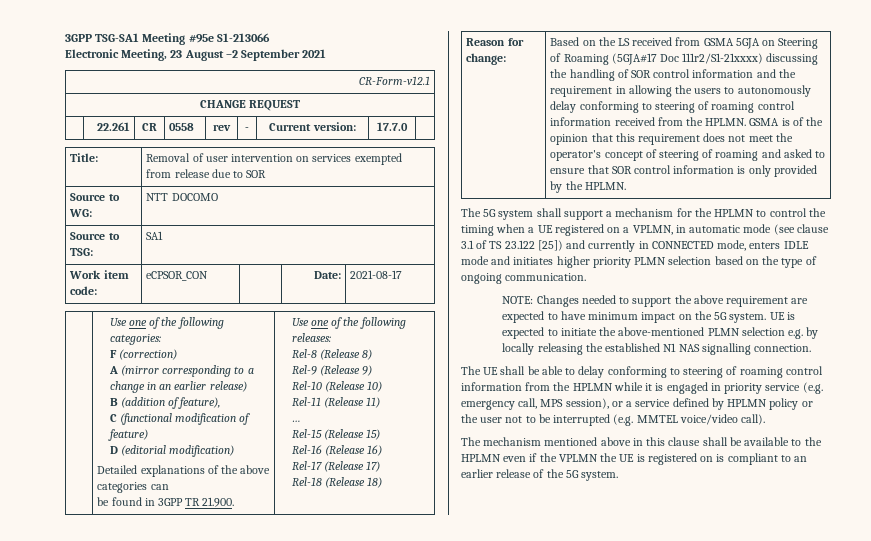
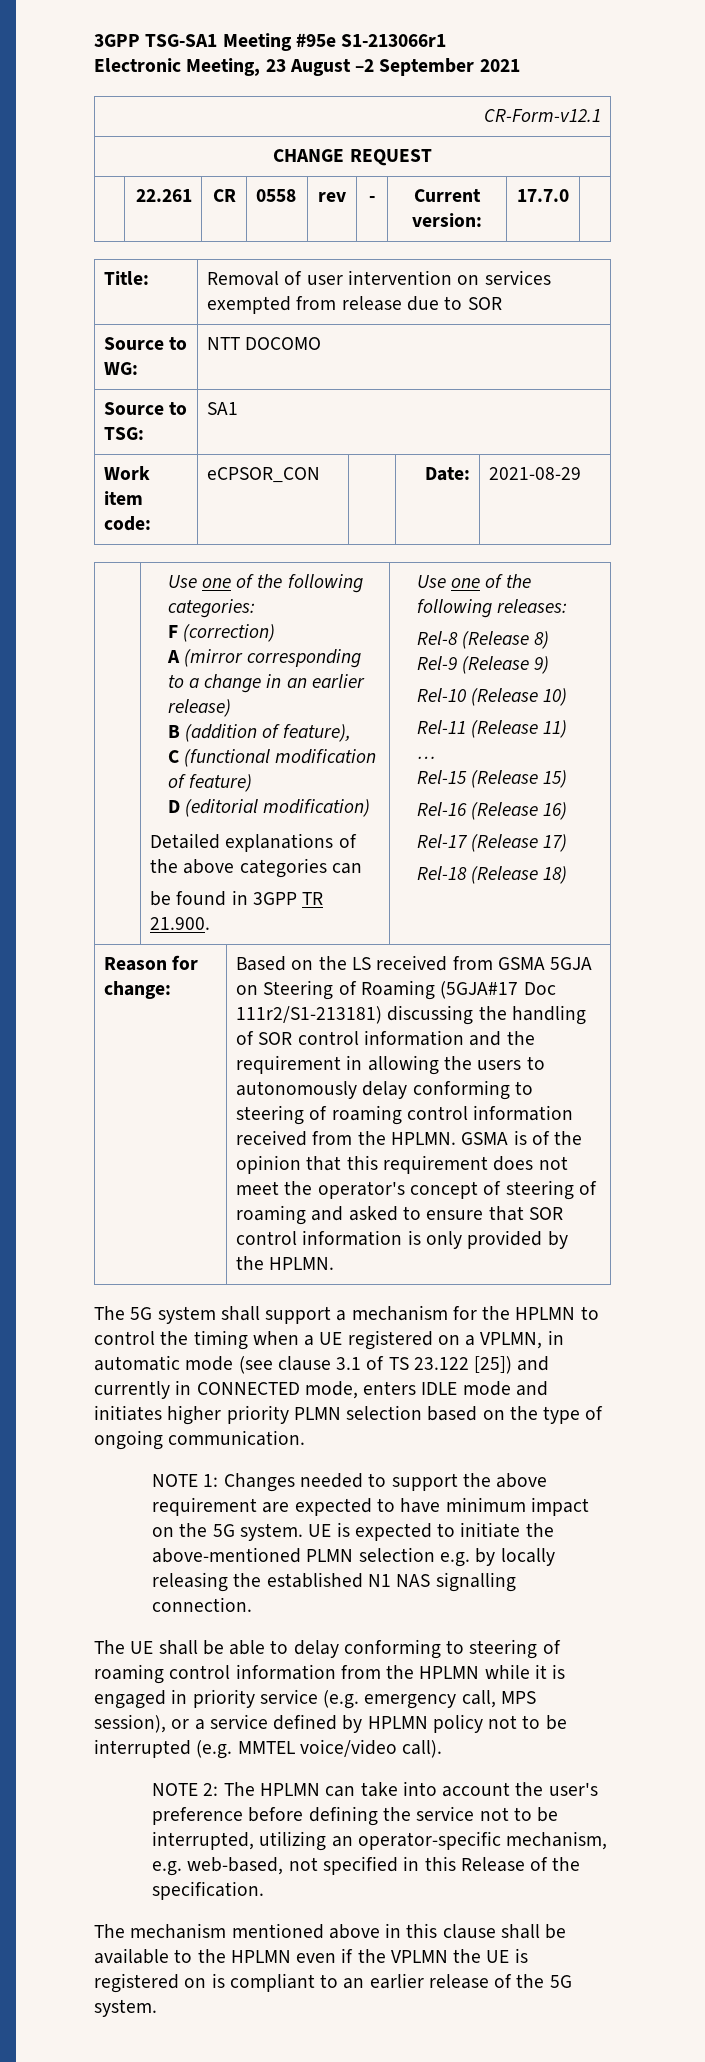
- 3GPP TSG-SA1 Meeting #95e S1-213066
+ 3GPP TSG-SA1 Meeting #95e S1-213066r1
- Work item code: | eCPSOR_CON | | Date: | 2021-08-17
+ Work item code: | eCPSOR_CON | | Date: | 2021-08-29
- Based on the LS received from GSMA 5GJA on Steering of Roaming (5GJA#17 Doc 111r2/S1-21xxxx) discussing the handling of SOR control information and the requirement in allowing the users to autonomously delay conforming to steering of roaming control information received from the HPLMN.
+ Based on the LS received from GSMA 5GJA on Steering of Roaming (5GJA#17 Doc 111r2/S1-213181) discussing the handling of SOR control information and the requirement in allowing the users to autonomously delay conforming to steering of roaming control information received from the HPLMN.
- NOTE: Changes needed to support the above requirement are expected to have minimum impact on the 5G system.
+ NOTE 1: Changes needed to support the above requirement are expected to have minimum impact on the 5G system.
- The UE shall be able to delay conforming to steering of roaming control information from the HPLMN while it is engaged in priority service (e.g. emergency call, MPS session), or a service defined by HPLMN policy or the user not to be interrupted (e.g. MMTEL voice/video call).
+ The UE shall be able to delay conforming to steering of roaming control information from the HPLMN while it is engaged in priority service (e.g. emergency call, MPS session), or a service defined by HPLMN policy not to be interrupted (e.g. MMTEL voice/video call).
+ NOTE 2: The HPLMN can take into account the user's preference before defining the service not to be interrupted, utilizing an operator-specific mechanism, e.g. web-based, not specified in this Release of the specification.

